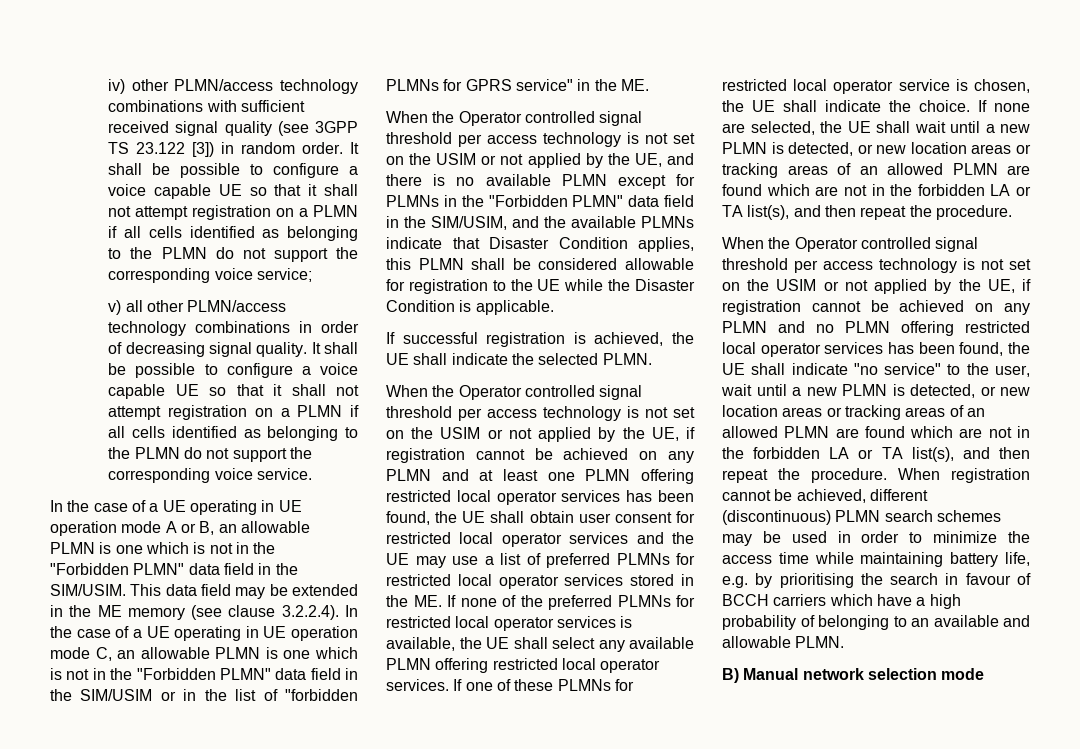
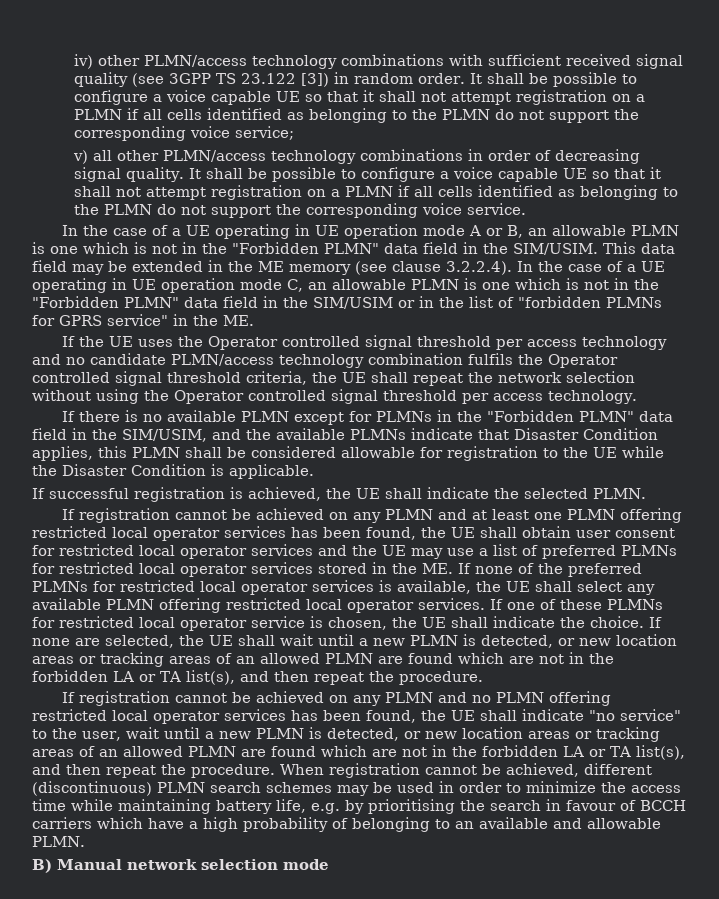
- When the Operator controlled signal threshold per access technology is not set on the USIM or not applied by the UE, and there is no available PLMN except for PLMNs in the "Forbidden PLMN" data field in the SIM/USIM, and the available PLMNs indicate that Disaster Condition applies, this PLMN shall be considered allowable for registration to the UE while the Disaster Condition is applicable.
+ If the UE uses the Operator controlled signal threshold per access technology and no candidate PLMN/access technology combination fulfils the Operator controlled signal threshold criteria, the UE shall repeat the network selection without using the Operator controlled signal threshold per access technology.
+ If there is no available PLMN except for PLMNs in the "Forbidden PLMN" data field in the SIM/USIM, and the available PLMNs indicate that Disaster Condition applies, this PLMN shall be considered allowable for registration to the UE while the Disaster Condition is applicable.
- When the Operator controlled signal threshold per access technology is not set on the USIM or not applied by the UE, if registration cannot be achieved on any PLMN and at least one PLMN offering restricted local operator services has been found, the UE shall obtain user consent for restricted local operator services and the UE may use a list of preferred PLMNs for restricted local operator services stored in the ME. If none of the preferred PLMNs for restricted local operator services is available, the UE shall select any available PLMN offering restricted local operator services.
+ If registration cannot be achieved on any PLMN and at least one PLMN offering restricted local operator services has been found, the UE shall obtain user consent for restricted local operator services and the UE may use a list of preferred PLMNs for restricted local operator services stored in the ME. If none of the preferred PLMNs for restricted local operator services is available, the UE shall select any available PLMN offering restricted local operator services.
- When the Operator controlled signal threshold per access technology is not set on the USIM or not applied by the UE, if registration cannot be achieved on any PLMN and no PLMN offering restricted local operator services has been found, the UE shall indicate "no service" to the user, wait until a new PLMN is detected, or new location areas or tracking areas of an allowed PLMN are found which are not in the forbidden LA or TA list(s), and then repeat the procedure.
+ If registration cannot be achieved on any PLMN and no PLMN offering restricted local operator services has been found, the UE shall indicate "no service" to the user, wait until a new PLMN is detected, or new location areas or tracking areas of an allowed PLMN are found which are not in the forbidden LA or TA list(s), and then repeat the procedure.

